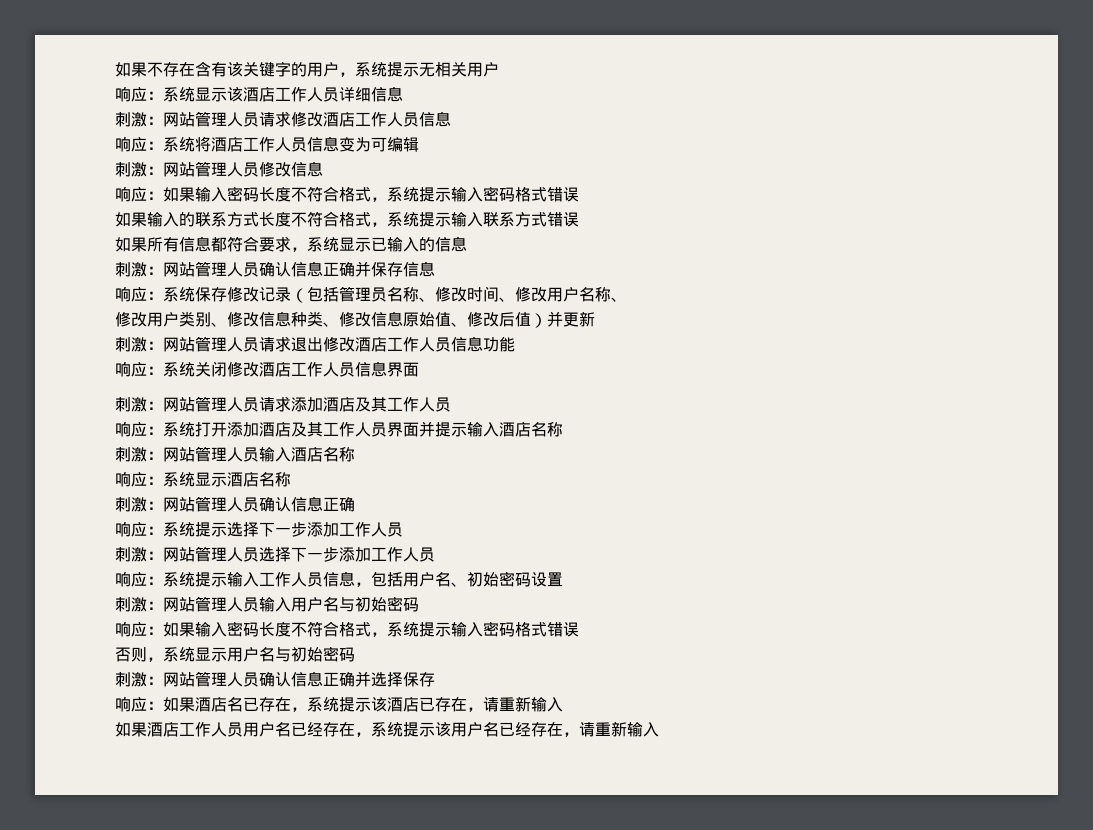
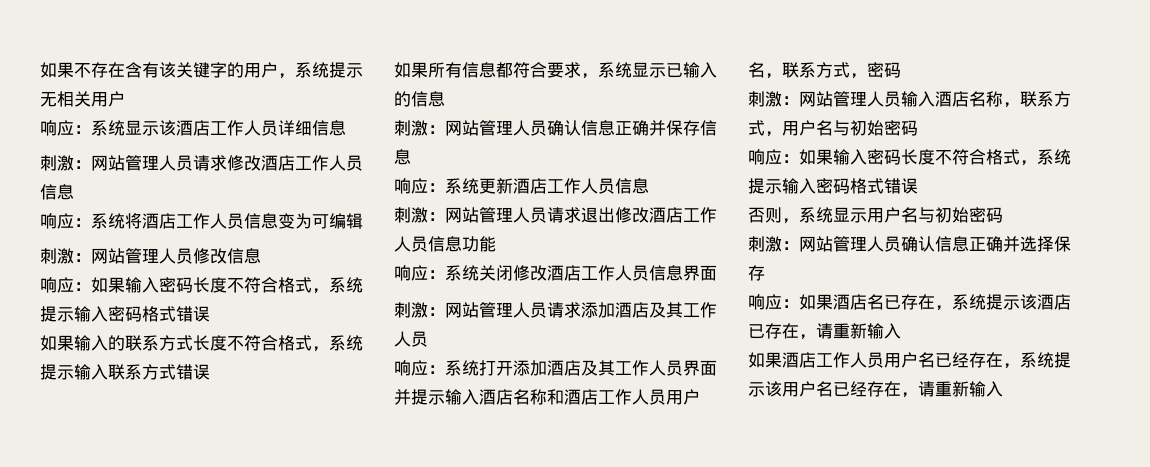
- 响应：系统保存修改记录（包括管理员名称、修改时间、修改用户名称、
- 修改用户类别、修改信息种类、修改信息原始值、修改后值）并更新
+ 响应：系统更新酒店工作人员信息
- 响应：系统打开添加酒店及其工作人员界面并提示输入酒店名称
+ 响应：系统打开添加酒店及其工作人员界面并提示输入酒店名称和酒店工作人员用户名，联系方式，密码
- 刺激：网站管理人员输入酒店名称
- 响应：系统显示酒店名称
- 刺激：网站管理人员确认信息正确
- 响应：系统提示选择下一步添加工作人员
- 刺激：网站管理人员选择下一步添加工作人员
- 响应：系统提示输入工作人员信息，包括用户名、初始密码设置
- 刺激：网站管理人员输入用户名与初始密码
+ 刺激：网站管理人员输入酒店名称，联系方式，用户名与初始密码

